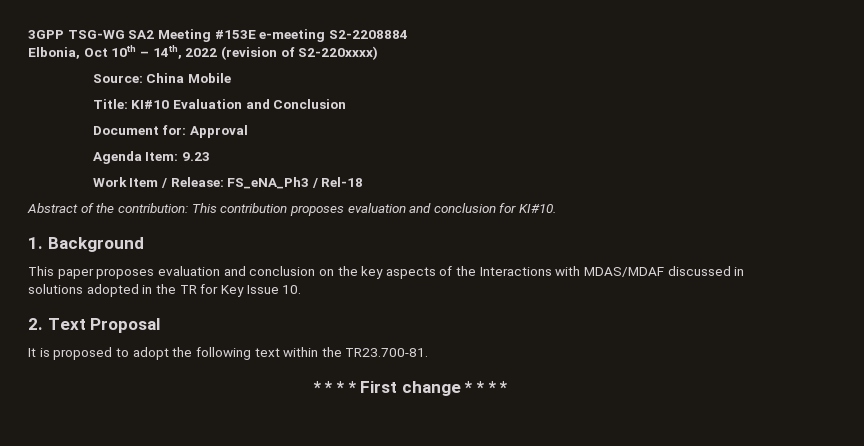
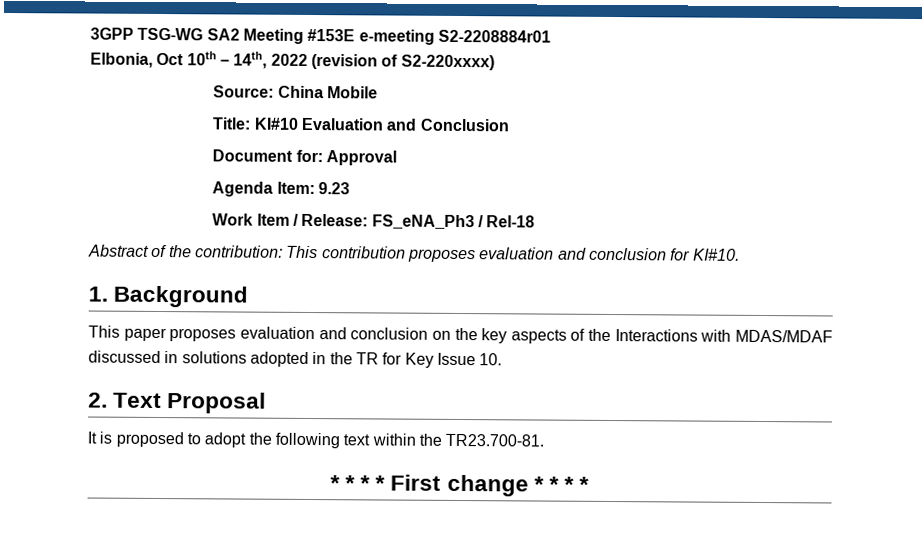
- 3GPP TSG-WG SA2 Meeting #153E e-meeting S2-2208884
+ 3GPP TSG-WG SA2 Meeting #153E e-meeting S2-2208884r01

